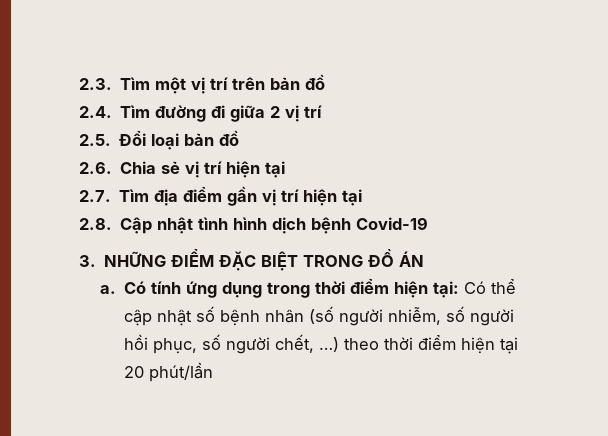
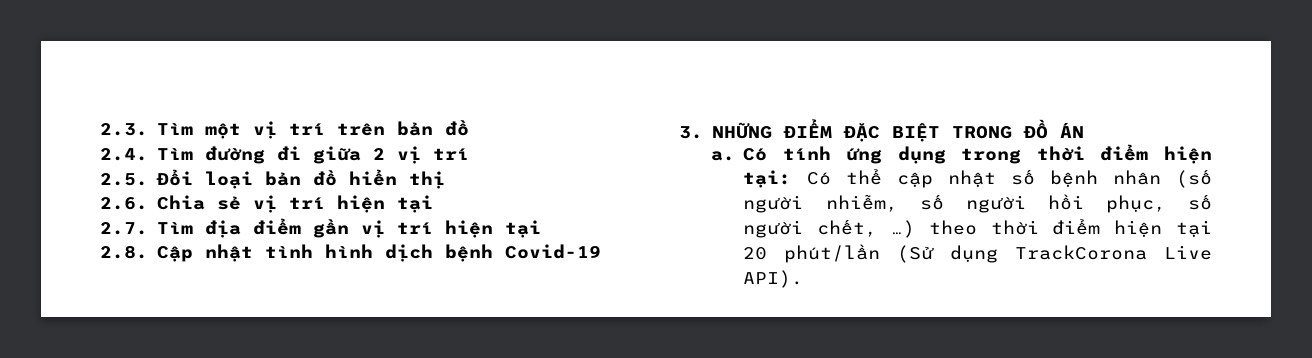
- 2.5. Đổi loại bản đồ
+ 2.5. Đổi loại bản đồ hiển thị
- Có tính ứng dụng trong thời điểm hiện tại: Có thể cập nhật số bệnh nhân (số người nhiễm, số người hồi phục, số người chết, …) theo thời điểm hiện tại 20 phút/lần
+ Có tính ứng dụng trong thời điểm hiện tại: Có thể cập nhật số bệnh nhân (số người nhiễm, số người hồi phục, số người chết, …) theo thời điểm hiện tại 20 phút/lần (Sử dụng TrackCorona Live API).

